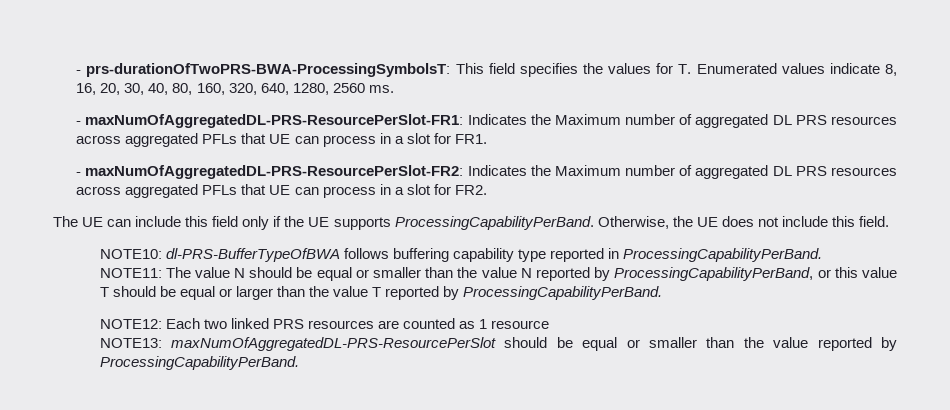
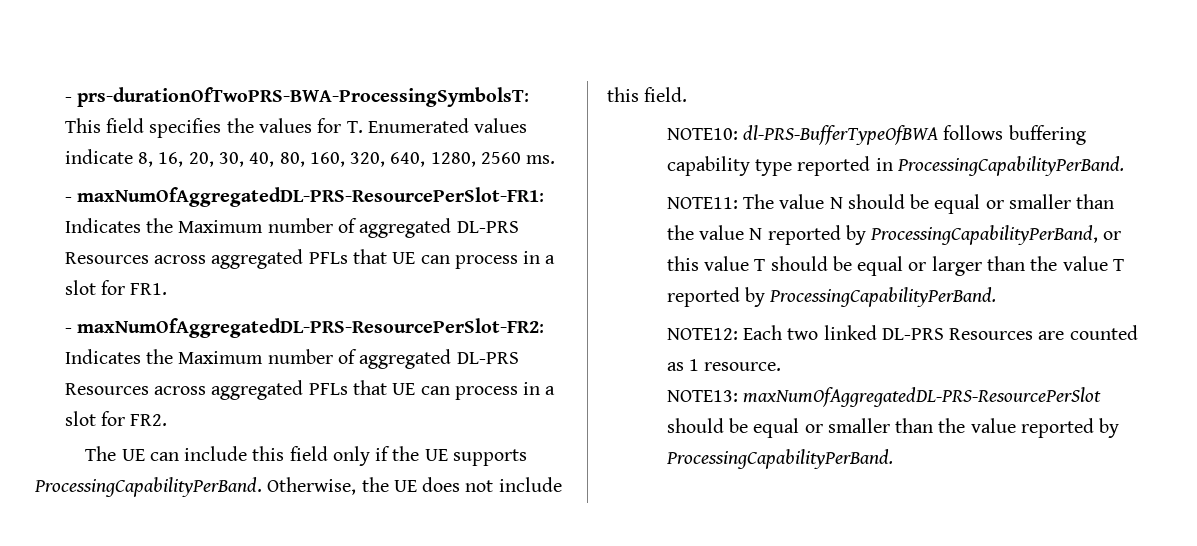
- - maxNumOfAggregatedDL-PRS-ResourcePerSlot-FR1: Indicates the Maximum number of aggregated DL PRS resources across aggregated PFLs that UE can process in a slot for FR1.
+ - maxNumOfAggregatedDL-PRS-ResourcePerSlot-FR1: Indicates the Maximum number of aggregated DL-PRS Resources across aggregated PFLs that UE can process in a slot for FR1.
- - maxNumOfAggregatedDL-PRS-ResourcePerSlot-FR2: Indicates the Maximum number of aggregated DL PRS resources across aggregated PFLs that UE can process in a slot for FR2.
+ - maxNumOfAggregatedDL-PRS-ResourcePerSlot-FR2: Indicates the Maximum number of aggregated DL-PRS Resources across aggregated PFLs that UE can process in a slot for FR2.
- NOTE12: Each two linked PRS resources are counted as 1 resource
+ NOTE12: Each two linked DL-PRS Resources are counted as 1 resource.

